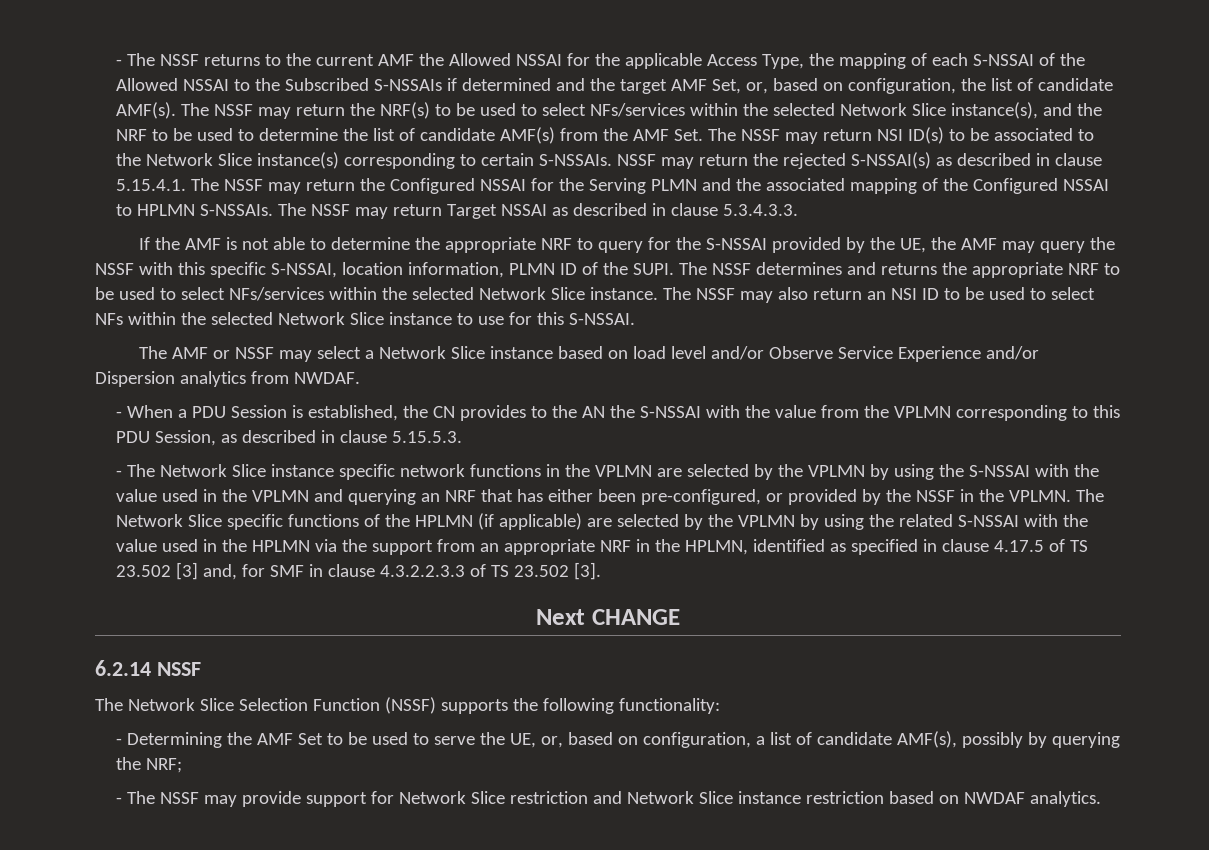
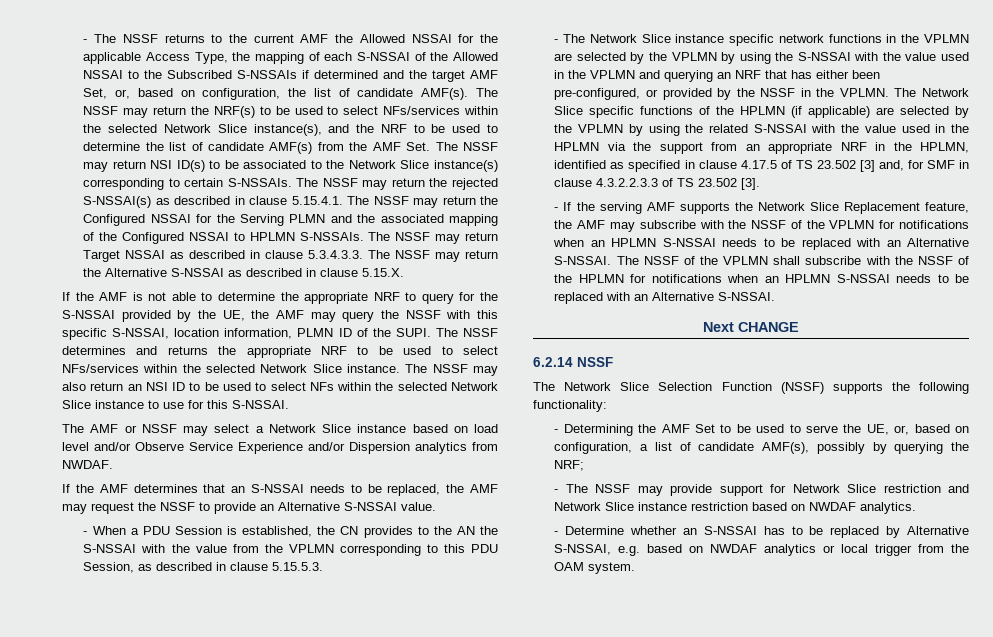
- NSSF may return the rejected S-NSSAI(s) as described in clause 5.15.4.1. The NSSF may return the Configured NSSAI for the Serving PLMN and the associated mapping of the Configured NSSAI to HPLMN S-NSSAIs.
+ The NSSF may return the rejected S-NSSAI(s) as described in clause 5.15.4.1. The NSSF may return the Configured NSSAI for the Serving PLMN and the associated mapping of the Configured NSSAI to HPLMN S-NSSAIs.
- The NSSF may return Target NSSAI as described in clause 5.3.4.3.3.
+ The NSSF may return Target NSSAI as described in clause 5.3.4.3.3. The NSSF may return the Alternative S-NSSAI as described in clause 5.15.X.
+ If the AMF determines that an S-NSSAI needs to be replaced, the AMF may request the NSSF to provide an Alternative S-NSSAI value.
+ - If the serving AMF supports the Network Slice Replacement feature, the AMF may subscribe with the NSSF of the VPLMN for notifications when an HPLMN S-NSSAI needs to be replaced with an Alternative S-NSSAI. The NSSF of the VPLMN shall subscribe with the NSSF of the HPLMN for notifications when an HPLMN S-NSSAI needs to be replaced with an Alternative S-NSSAI.
+ - Determine whether an S-NSSAI has to be replaced by Alternative S-NSSAI, e.g. based on NWDAF analytics or local trigger from the OAM system.

